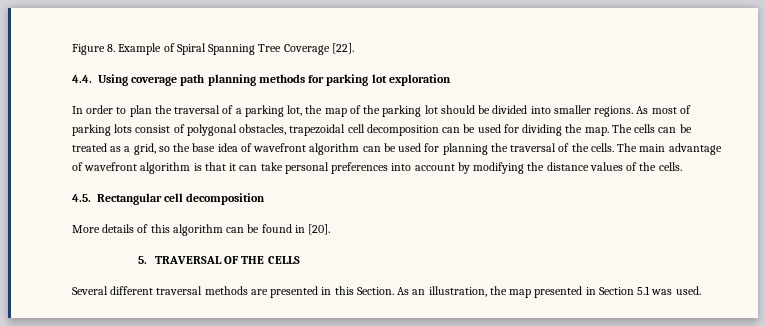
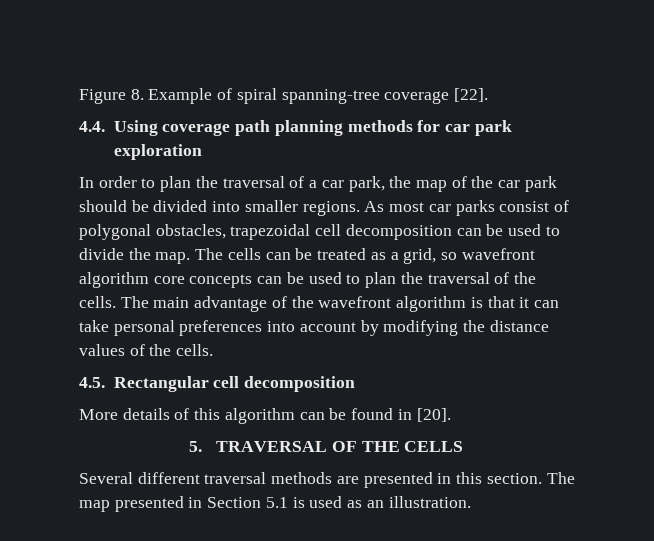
- Figure 8. Example of Spiral Spanning Tree Coverage [22].
+ Figure 8. Example of spiral spanning-tree coverage [22].
- 4.4. Using coverage path planning methods for parking lot exploration
+ 4.4. Using coverage path planning methods for car park exploration
- In order to plan the traversal of a parking lot, the map of the parking lot should be divided into smaller regions.
+ In order to plan the traversal of a car park, the map of the car park should be divided into smaller regions.
- As most of parking lots consist of polygonal obstacles, trapezoidal cell decomposition can be used for dividing the map.
+ As most car parks consist of polygonal obstacles, trapezoidal cell decomposition can be used to divide the map.
- The cells can be treated as a grid, so the base idea of wavefront algorithm can be used for planning the traversal of the cells.
+ The cells can be treated as a grid, so wavefront algorithm core concepts can be used to plan the traversal of the cells.
- The main advantage of wavefront algorithm is that it can take personal preferences into account by modifying the distance values of the cells.
+ The main advantage of the wavefront algorithm is that it can take personal preferences into account by modifying the distance values of the cells.
- Several different traversal methods are presented in this Section. As an illustration, the map presented in Section 5.1 was used.
+ Several different traversal methods are presented in this section. The map presented in Section 5.1 is used as an illustration.

